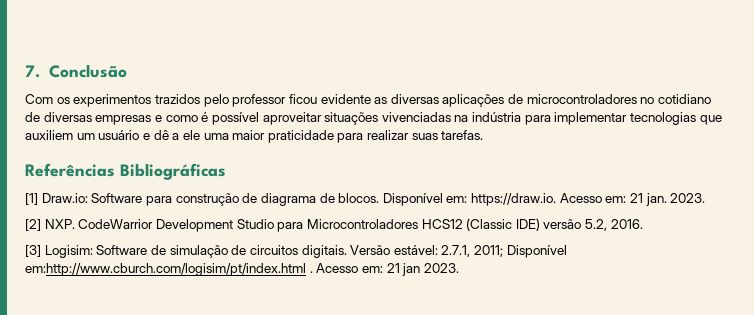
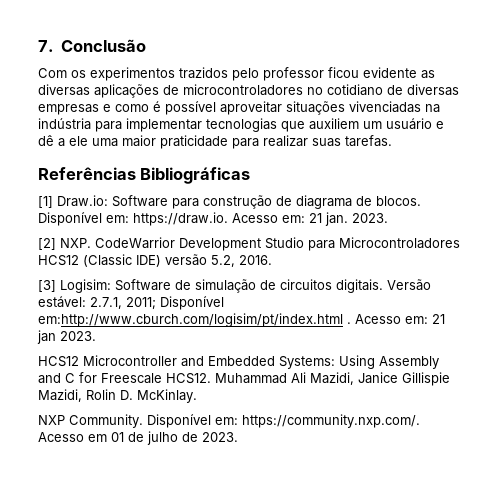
+ HCS12 Microcontroller and Embedded Systems: Using Assembly and C for Freescale HCS12. Muhammad Ali Mazidi, Janice Gillispie Mazidi, Rolin D. McKinlay.
+ NXP Community. Disponível em: https://community.nxp.com/. Acesso em 01 de julho de 2023.

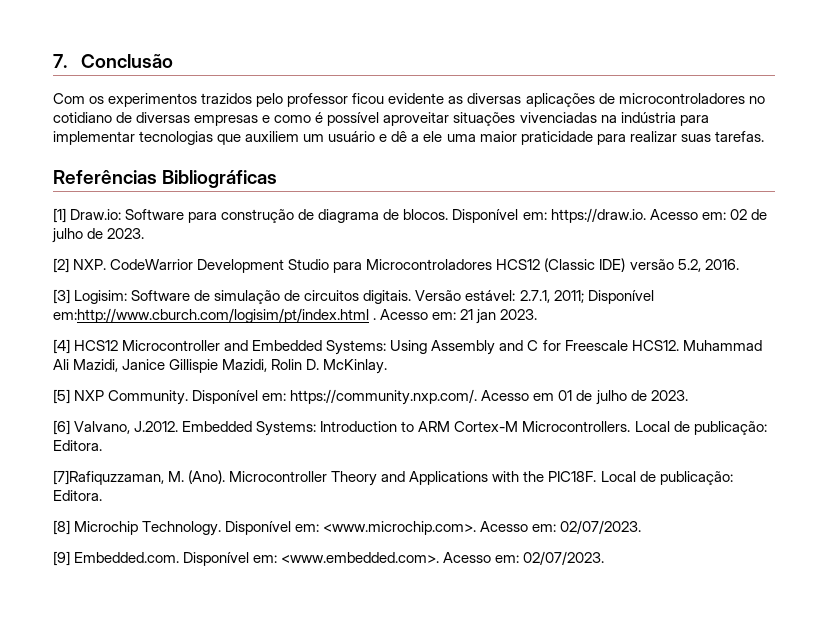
- Disponível em: https://draw.io. Acesso em: 21 jan. 2023.
+ Disponível em: https://draw.io. Acesso em: 02 de julho de 2023.
- HCS12 Microcontroller and Embedded Systems: Using Assembly and C for Freescale HCS12.
+ [4] HCS12 Microcontroller and Embedded Systems: Using Assembly and C for Freescale HCS12.
- NXP Community.
+ [5] NXP Community.
+ [6] Valvano, J.2012. Embedded Systems: Introduction to ARM Cortex-M Microcontrollers. Local de publicação: Editora.
+ [7]Rafiquzzaman, M. (Ano). Microcontroller Theory and Applications with the PIC18F. Local de publicação: Editora.
+ [8] Microchip Technology. Disponível em: <www.microchip.com>. Acesso em: 02/07/2023.
+ [9] Embedded.com. Disponível em: <www.embedded.com>. Acesso em: 02/07/2023.

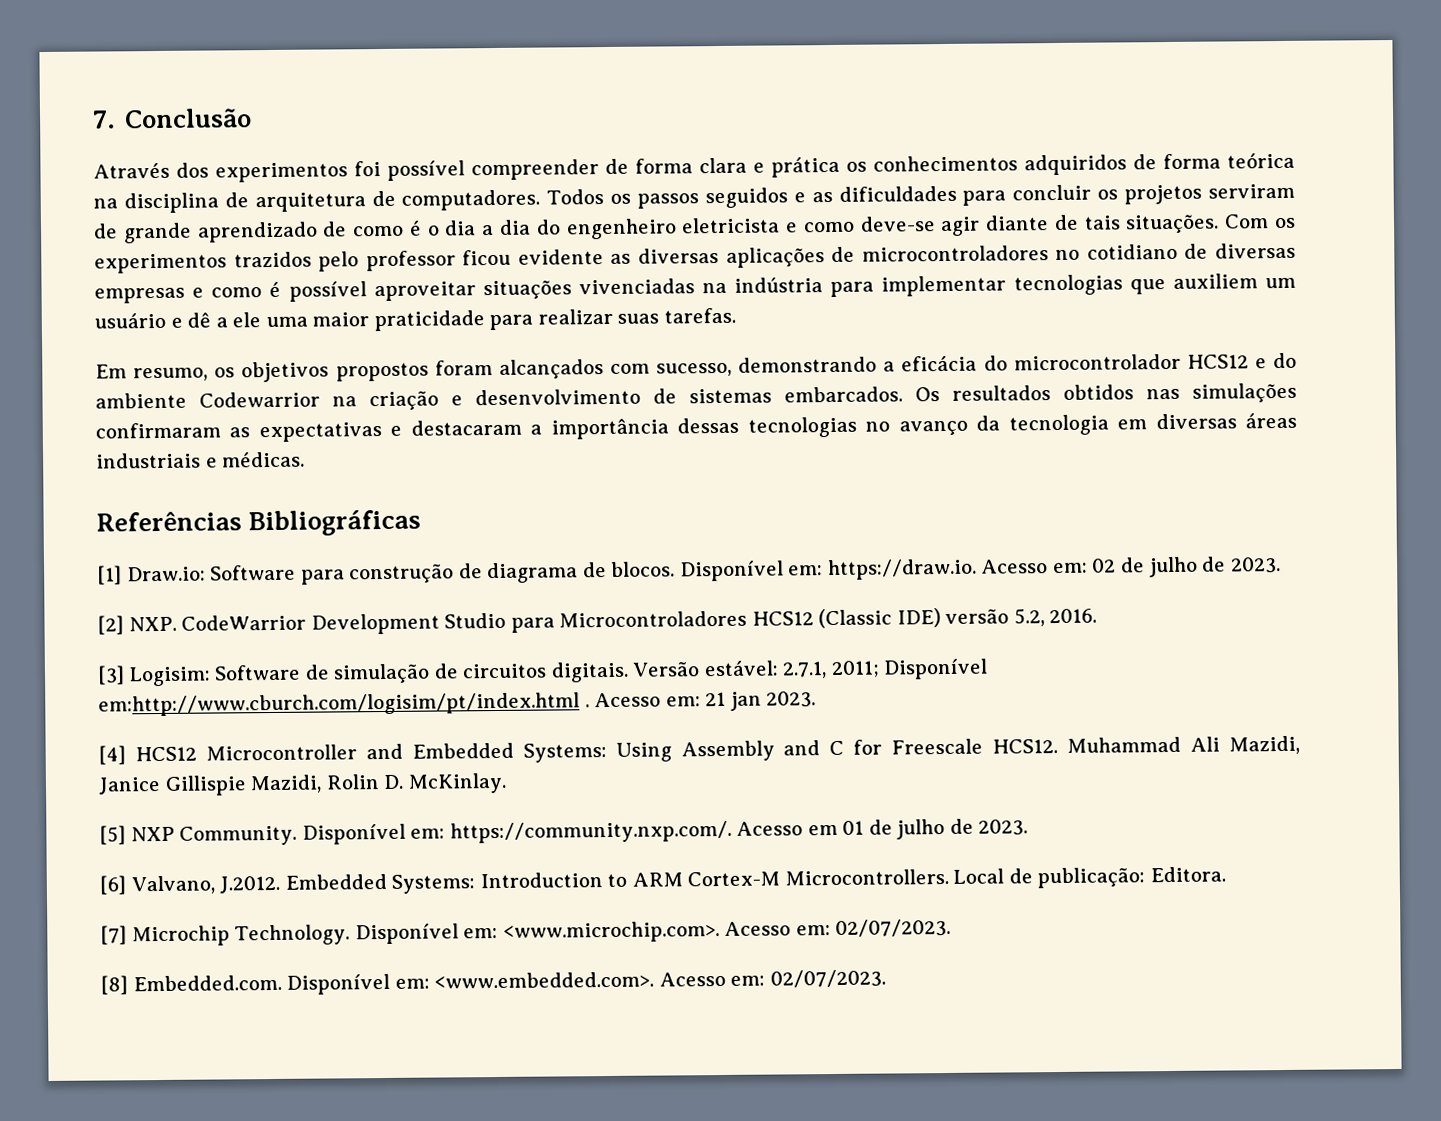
+ Através dos experimentos foi possível compreender de forma clara e prática os conhecimentos adquiridos de forma teórica na disciplina de arquitetura de computadores. Todos os passos seguidos e as dificuldades para concluir os projetos serviram de grande aprendizado de como é o dia a dia do engenheiro eletricista e como deve-se agir diante de tais situações.
+ Em resumo, os objetivos propostos foram alcançados com sucesso, demonstrando a eficácia do microcontrolador HCS12 e do ambiente Codewarrior na criação e desenvolvimento de sistemas embarcados. Os resultados obtidos nas simulações confirmaram as expectativas e destacaram a importância dessas tecnologias no avanço da tecnologia em diversas áreas industriais e médicas.
- [7]Rafiquzzaman, M. (Ano). Microcontroller Theory and Applications with the PIC18F. Local de publicação: Editora.
- [8] Microchip Technology.
+ [7] Microchip Technology.
- [9] Embedded.com. Disponível em: <www.embedded.com>. Acesso em: 02/07/2023.
+ [8] Embedded.com. Disponível em: <www.embedded.com>. Acesso em: 02/07/2023.

